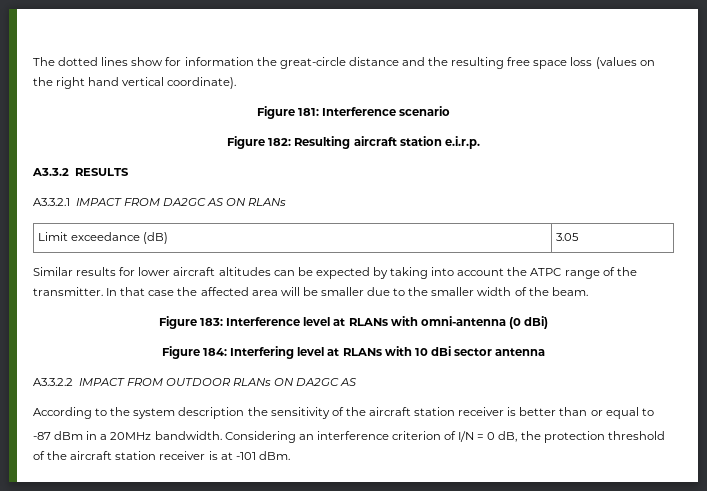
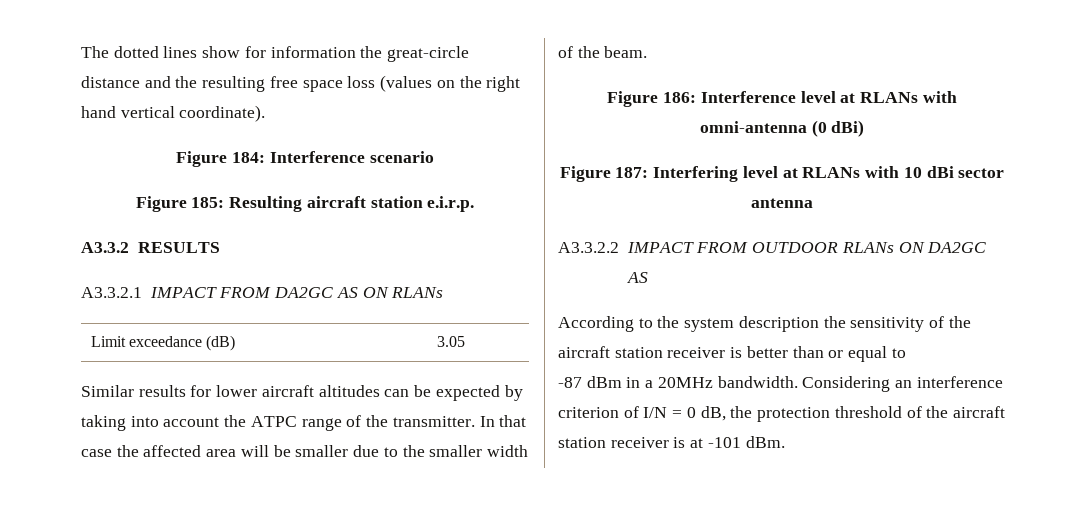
- Figure 181: Interference scenario
+ Figure 184: Interference scenario
- Figure 182: Resulting aircraft station e.i.r.p.
+ Figure 185: Resulting aircraft station e.i.r.p.
- Figure 183: Interference level at RLANs with omni-antenna (0 dBi)
+ Figure 186: Interference level at RLANs with omni-antenna (0 dBi)
- Figure 184: Interfering level at RLANs with 10 dBi sector antenna
+ Figure 187: Interfering level at RLANs with 10 dBi sector antenna

